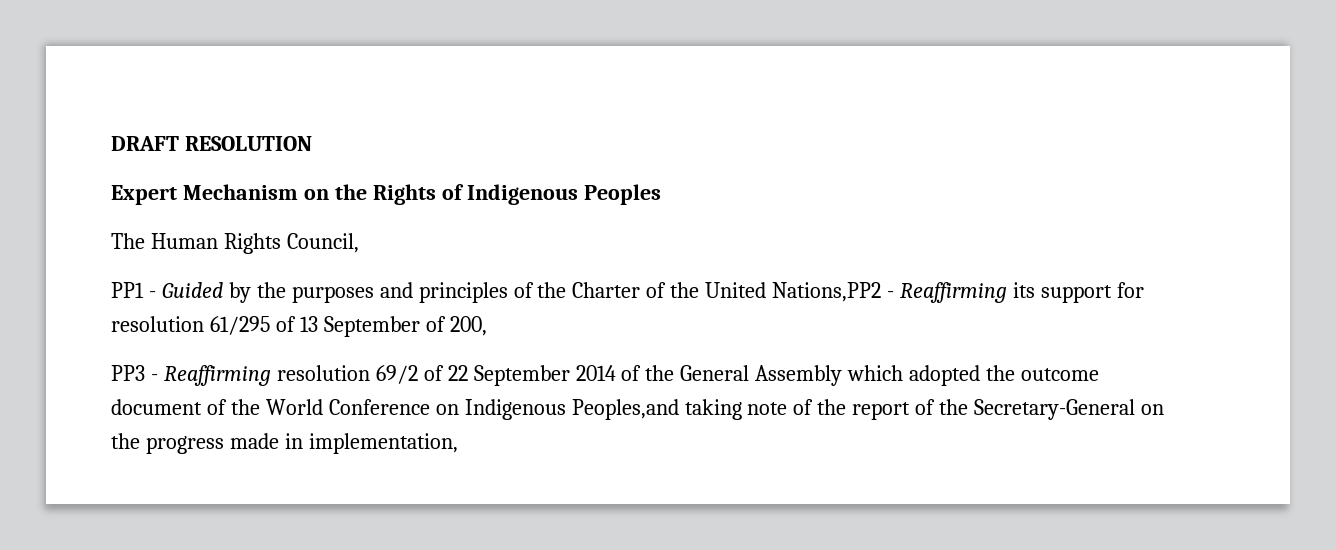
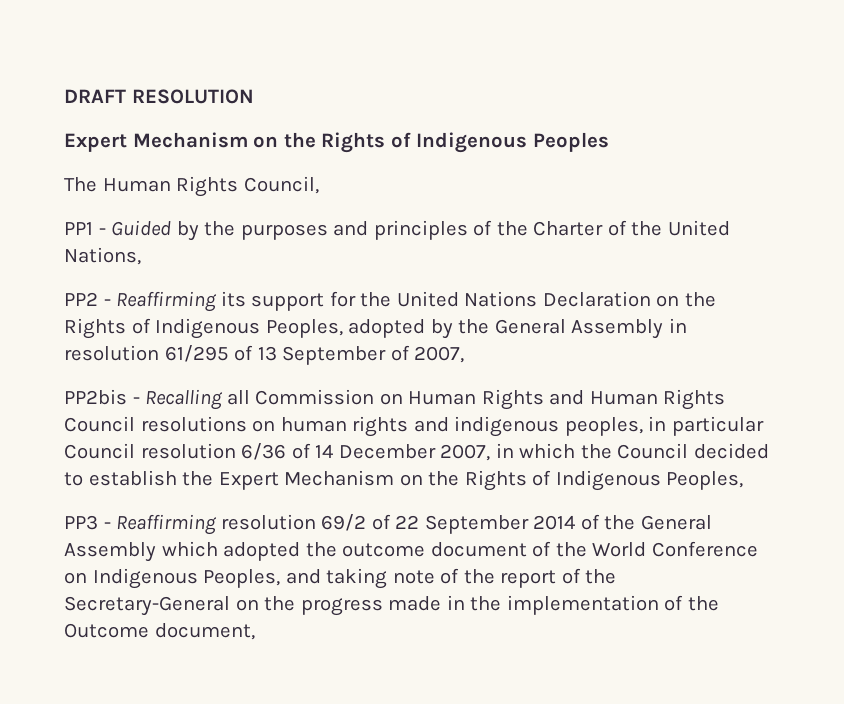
- PP1 - Guided by the purposes and principles of the Charter of the United Nations,PP2 - Reaffirming its support for resolution 61/295 of 13 September of 200,
+ PP1 - Guided by the purposes and principles of the Charter of the United Nations,
+ PP2 - Reaffirming its support for the United Nations Declaration on the Rights of Indigenous Peoples, adopted by the General Assembly in resolution 61/295 of 13 September of 2007,
+ PP2bis - Recalling all Commission on Human Rights and Human Rights Council resolutions on human rights and indigenous peoples, in particular Council resolution 6/36 of 14 December 2007, in which the Council decided to establish the Expert Mechanism on the Rights of Indigenous Peoples,
- PP3 - Reaffirming resolution 69/2 of 22 September 2014 of the General Assembly which adopted the outcome document of the World Conference on Indigenous Peoples,and taking note of the report of the Secretary-General on the progress made in implementation,
+ PP3 - Reaffirming resolution 69/2 of 22 September 2014 of the General Assembly which adopted the outcome document of the World Conference on Indigenous Peoples, and taking note of the report of the Secretary-General on the progress made in the implementation of the Outcome document,

